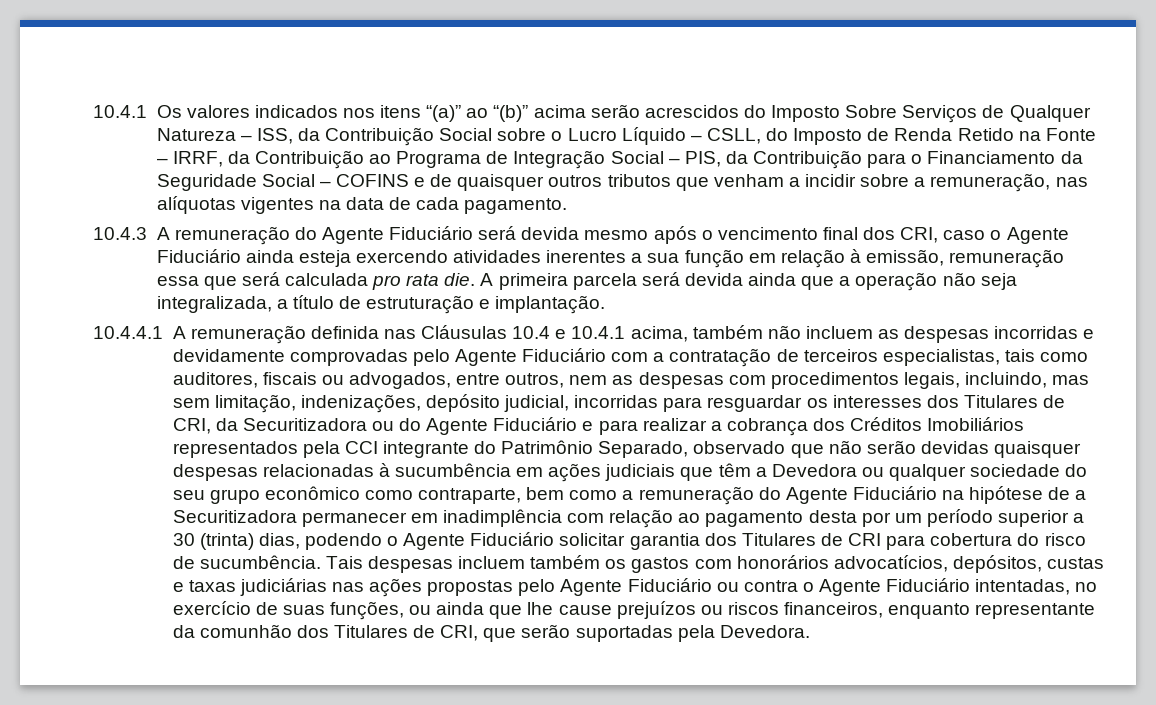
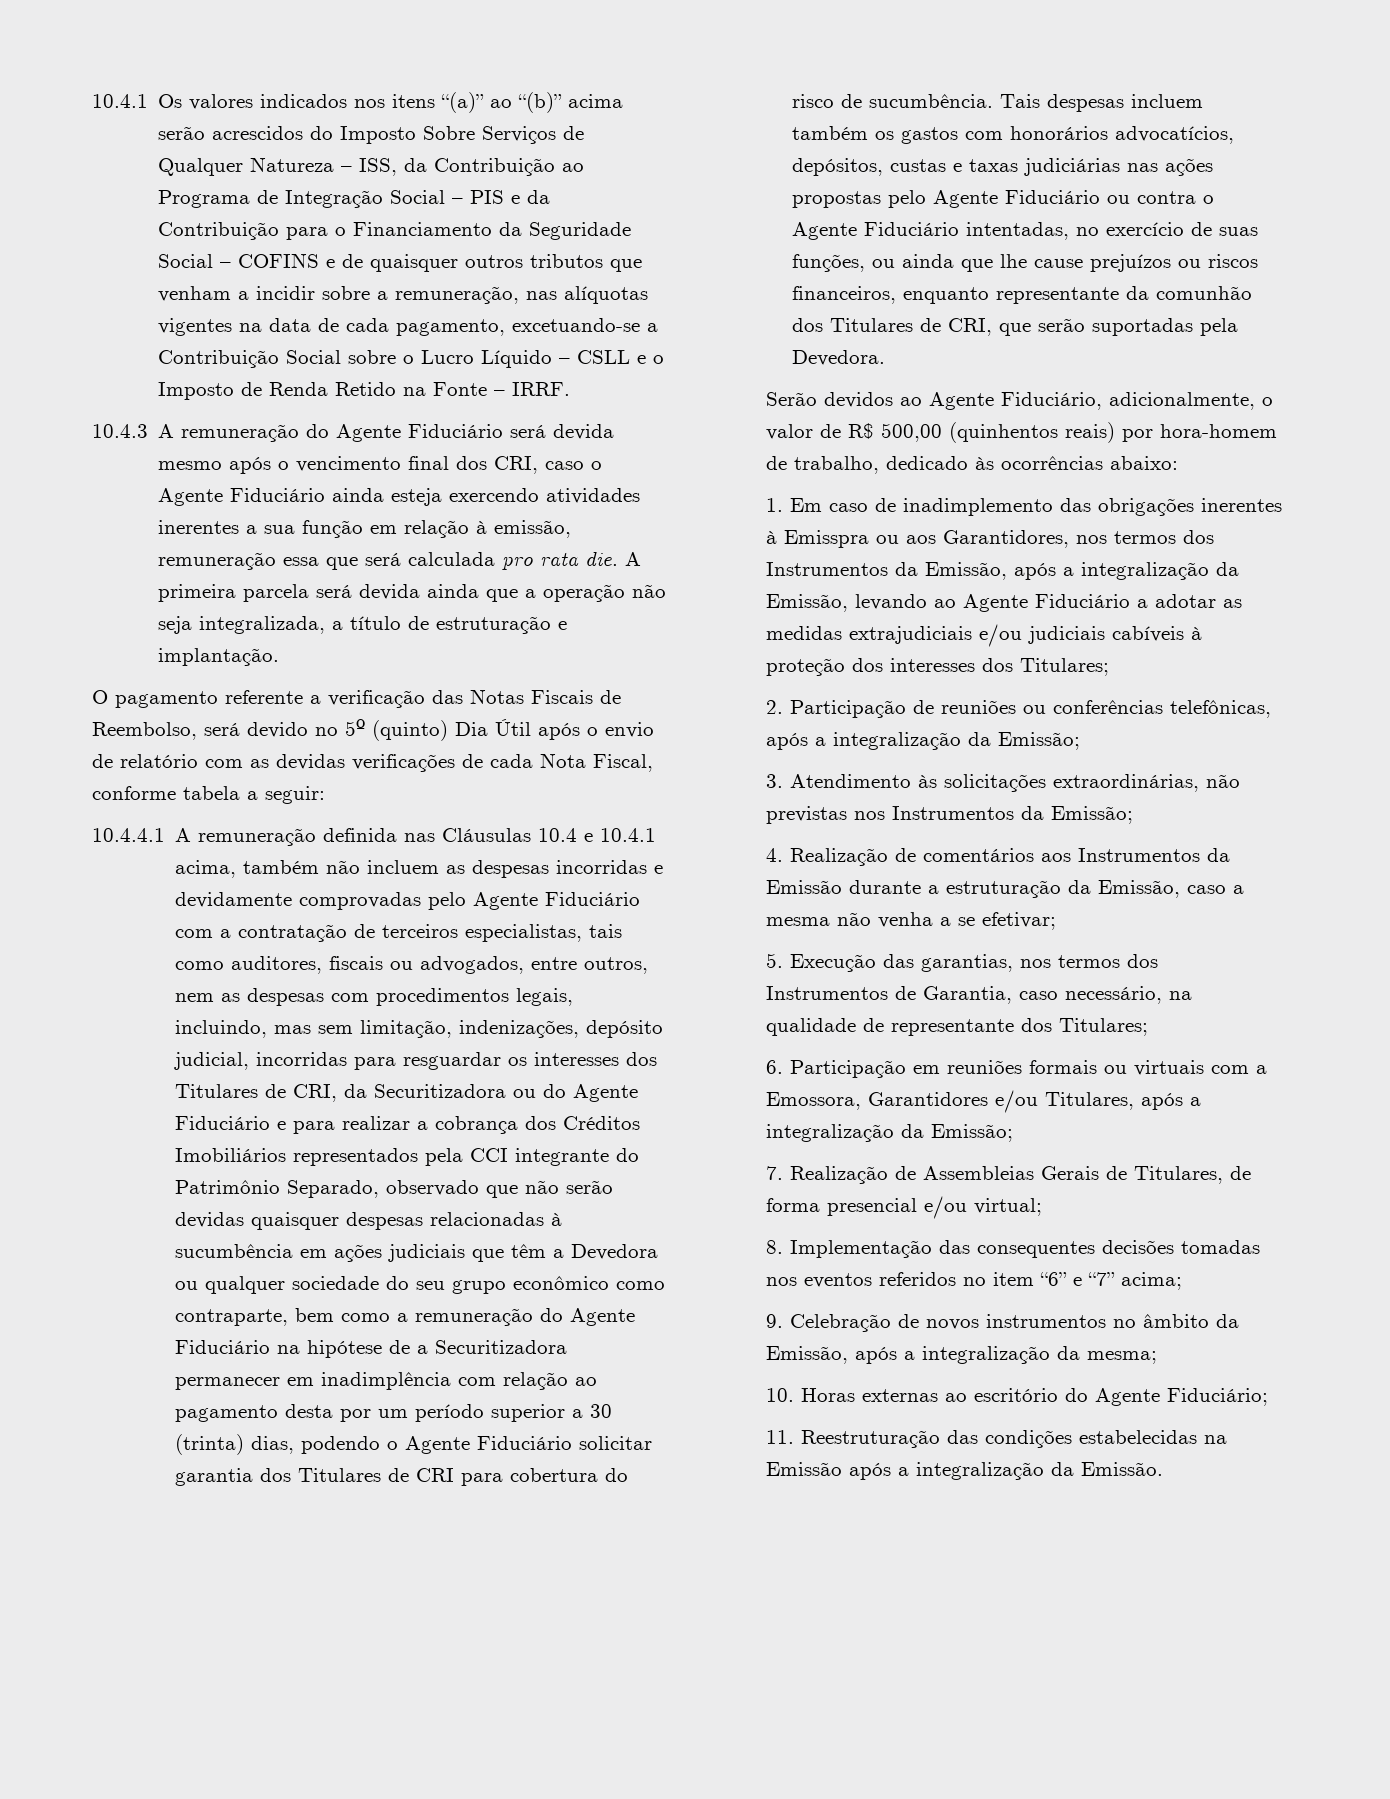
- 10.4.1 Os valores indicados nos itens “(a)” ao “(b)” acima serão acrescidos do Imposto Sobre Serviços de Qualquer Natureza – ISS, da Contribuição Social sobre o Lucro Líquido – CSLL, do Imposto de Renda Retido na Fonte – IRRF, da Contribuição ao Programa de Integração Social – PIS, da Contribuição para o Financiamento da Seguridade Social – COFINS e de quaisquer outros tributos que venham a incidir sobre a remuneração, nas alíquotas vigentes na data de cada pagamento.
+ 10.4.1 Os valores indicados nos itens “(a)” ao “(b)” acima serão acrescidos do Imposto Sobre Serviços de Qualquer Natureza – ISS, da Contribuição ao Programa de Integração Social – PIS e da Contribuição para o Financiamento da Seguridade Social – COFINS e de quaisquer outros tributos que venham a incidir sobre a remuneração, nas alíquotas vigentes na data de cada pagamento, excetuando-se a Contribuição Social sobre o Lucro Líquido – CSLL e o Imposto de Renda Retido na Fonte – IRRF.
+ O pagamento referente a verificação das Notas Fiscais de Reembolso, será devido no 5º (quinto) Dia Útil após o envio de relatório com as devidas verificações de cada Nota Fiscal, conforme tabela a seguir:
+ Serão devidos ao Agente Fiduciário, adicionalmente, o valor de R$ 500,00 (quinhentos reais) por hora-homem de trabalho, dedicado às ocorrências abaixo:
+ 1. Em caso de inadimplemento das obrigações inerentes à Emisspra ou aos Garantidores, nos termos dos Instrumentos da Emissão, após a integralização da Emissão, levando ao Agente Fiduciário a adotar as medidas extrajudiciais e/ou judiciais cabíveis à proteção dos interesses dos Titulares;
+ 2. Participação de reuniões ou conferências telefônicas, após a integralização da Emissão;
+ 3. Atendimento às solicitações extraordinárias, não previstas nos Instrumentos da Emissão;
+ 4. Realização de comentários aos Instrumentos da Emissão durante a estruturação da Emissão, caso a mesma não venha a se efetivar;
+ 5. Execução das garantias, nos termos dos Instrumentos de Garantia, caso necessário, na qualidade de representante dos Titulares;
+ 6. Participação em reuniões formais ou virtuais com a Emossora, Garantidores e/ou Titulares, após a integralização da Emissão;
+ 7. Realização de Assembleias Gerais de Titulares, de forma presencial e/ou virtual;
+ 8. Implementação das consequentes decisões tomadas nos eventos referidos no item “6” e “7” acima;
+ 9. Celebração de novos instrumentos no âmbito da Emissão, após a integralização da mesma;
+ 10. Horas externas ao escritório do Agente Fiduciário;
+ 11. Reestruturação das condições estabelecidas na Emissão após a integralização da Emissão.

